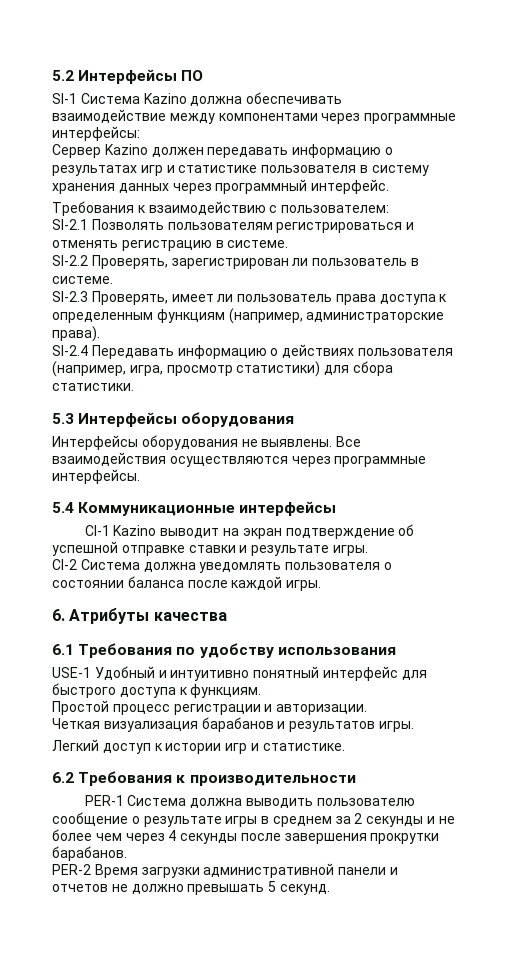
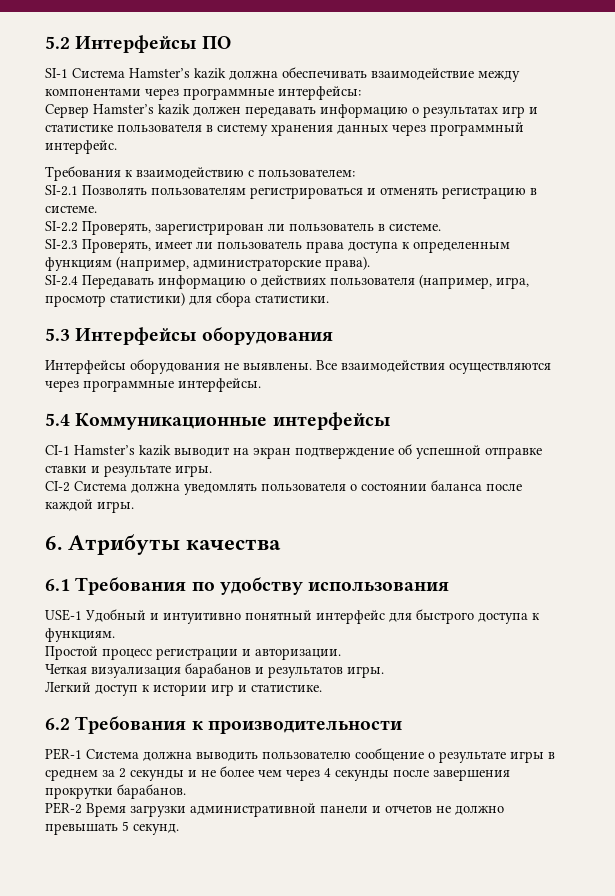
- SI-1 Система Kazino должна обеспечивать взаимодействие между компонентами через программные интерфейсы:
+ SI-1 Система Hamster’s kazik должна обеспечивать взаимодействие между компонентами через программные интерфейсы:
- Сервер Kazino должен передавать информацию о результатах игр и статистике пользователя в систему хранения данных через программный интерфейс.
+ Сервер Hamster’s kazik должен передавать информацию о результатах игр и статистике пользователя в систему хранения данных через программный интерфейс.
- CI-1 Kazino выводит на экран подтверждение об успешной отправке ставки и результате игры.
+ CI-1 Hamster’s kazik выводит на экран подтверждение об успешной отправке ставки и результате игры.

